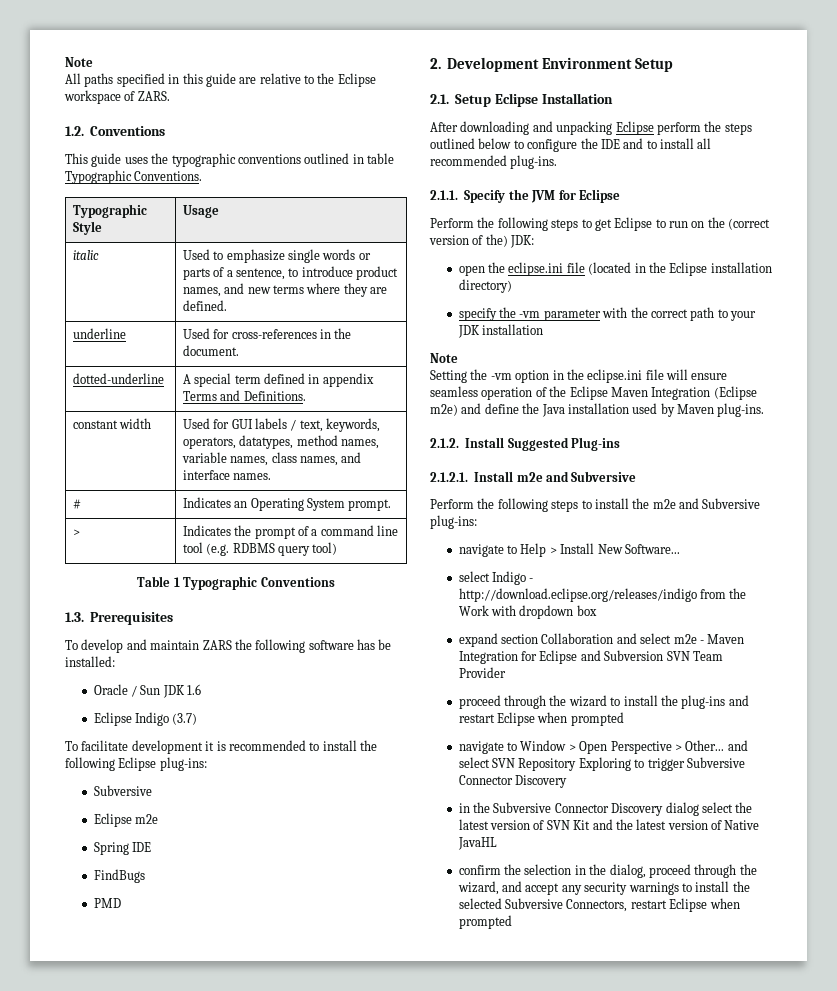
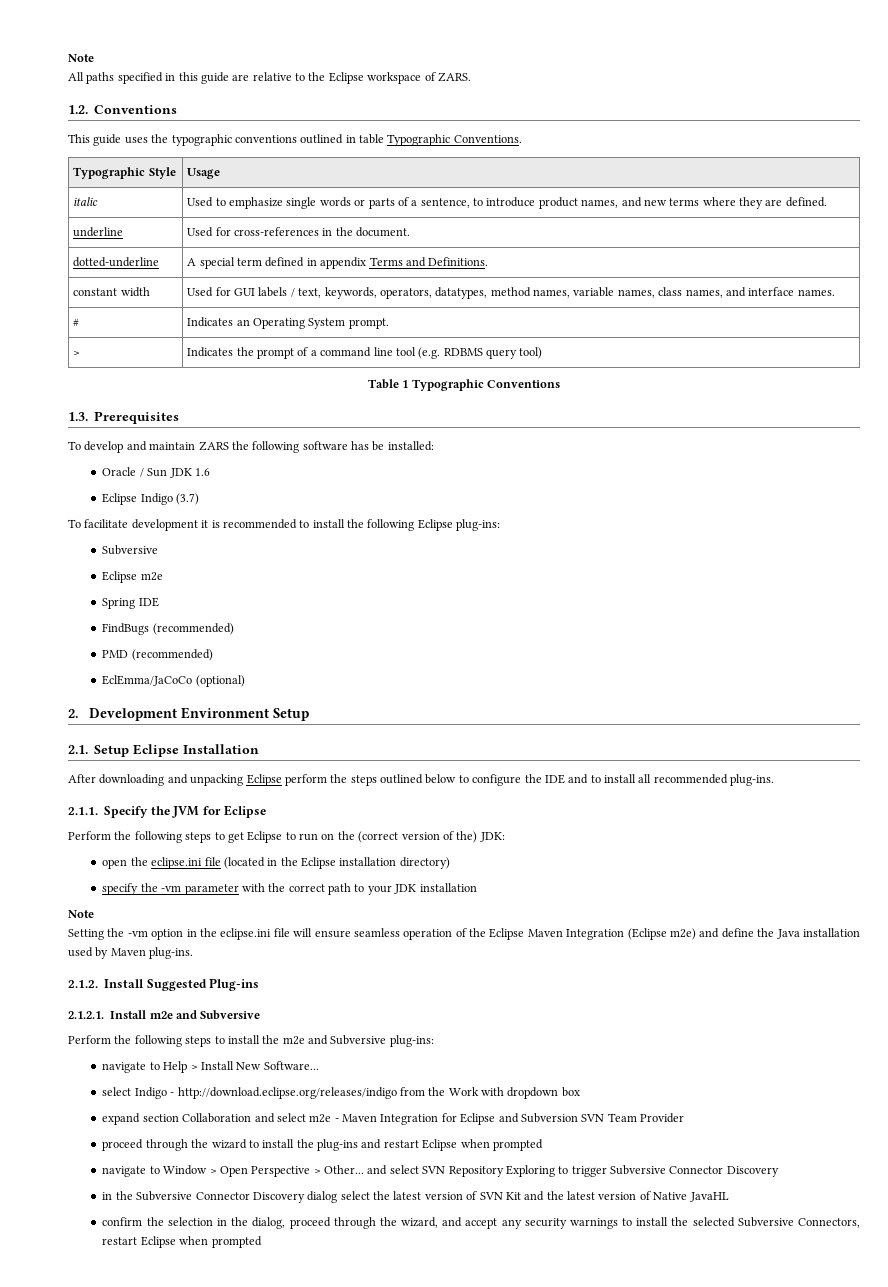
- FindBugs
+ FindBugs (recommended)
- PMD
+ PMD (recommended)
+ EclEmma/JaCoCo (optional)

